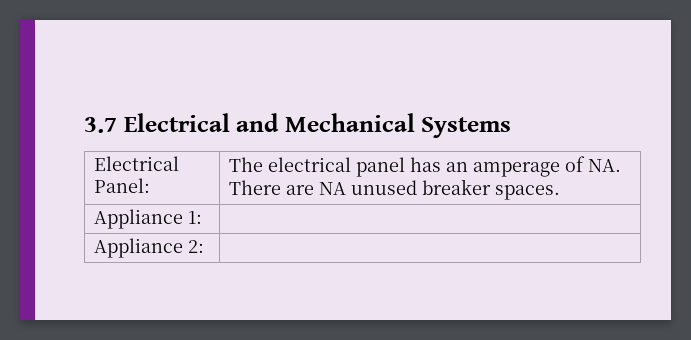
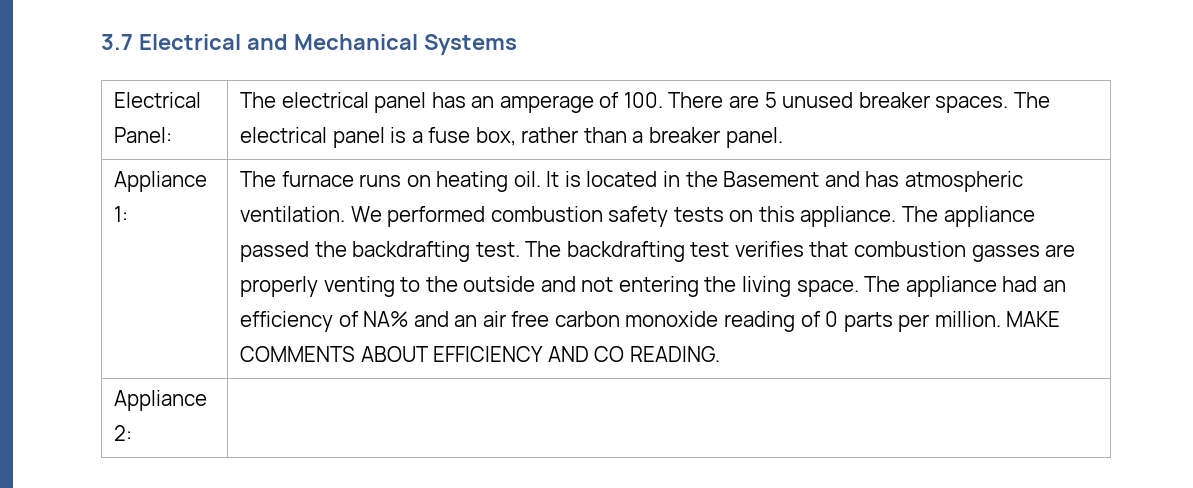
- Electrical Panel: | The electrical panel has an amperage of NA. There are NA unused breaker spaces.
- Appliance 1: |
+ Electrical Panel: | The electrical panel has an amperage of 100. There are 5 unused breaker spaces. The electrical panel is a fuse box, rather than a breaker panel.
+ Appliance 1: | The furnace runs on heating oil. It is located in the Basement and has atmospheric ventilation. We performed combustion safety tests on this appliance. The appliance passed the backdrafting test. The backdrafting test verifies that combustion gasses are properly venting to the outside and not entering the living space. The appliance had an efficiency of NA% and an air free carbon monoxide reading of 0 parts per million. MAKE COMMENTS ABOUT EFFICIENCY AND CO READING.

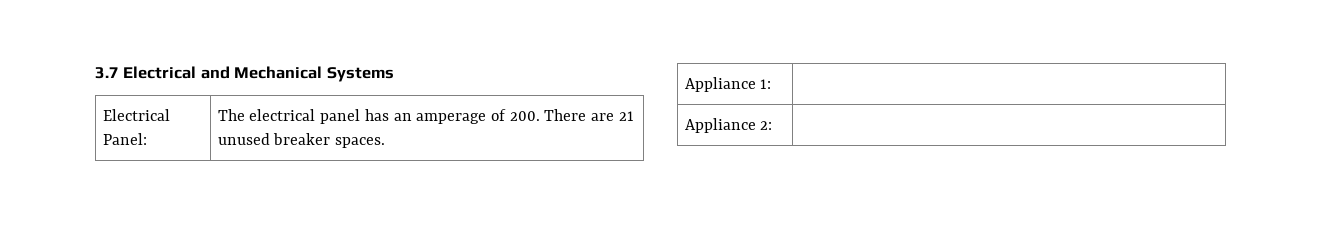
- Electrical Panel: | The electrical panel has an amperage of 100. There are 5 unused breaker spaces. The electrical panel is a fuse box, rather than a breaker panel.
- Appliance 1: | The furnace runs on heating oil. It is located in the Basement and has atmospheric ventilation. We performed combustion safety tests on this appliance. The appliance passed the backdrafting test. The backdrafting test verifies that combustion gasses are properly venting to the outside and not entering the living space. The appliance had an efficiency of NA% and an air free carbon monoxide reading of 0 parts per million. MAKE COMMENTS ABOUT EFFICIENCY AND CO READING.
+ Electrical Panel: | The electrical panel has an amperage of 200. There are 21 unused breaker spaces.
+ Appliance 1: |

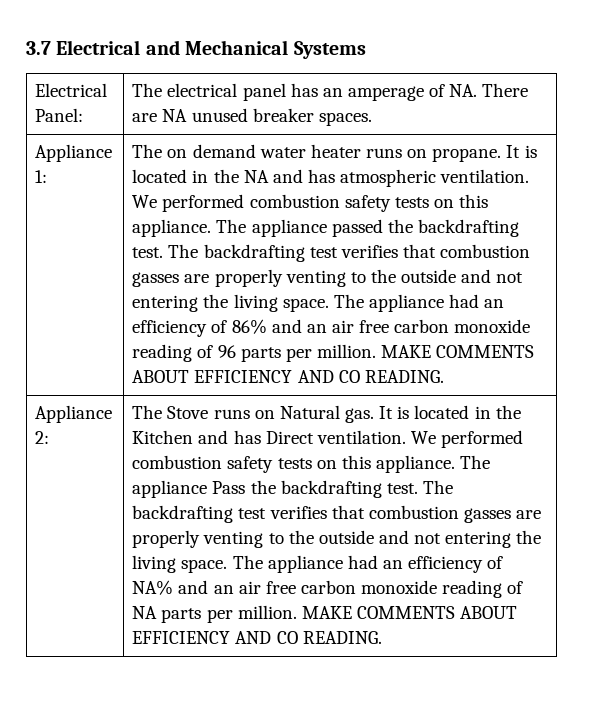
- Electrical Panel: | The electrical panel has an amperage of 200. There are 21 unused breaker spaces.
+ Electrical Panel: | The electrical panel has an amperage of NA. There are NA unused breaker spaces.
- Appliance 2: |
+ The on demand water heater runs on propane. It is located in the NA and has atmospheric ventilation. We performed combustion safety tests on this appliance. The appliance passed the backdrafting test. The backdrafting test verifies that combustion gasses are properly venting to the outside and not entering the living space. The appliance had an efficiency of 86% and an air free carbon monoxide reading of 96 parts per million. MAKE COMMENTS ABOUT EFFICIENCY AND CO READING.
+ Appliance 2: | The Stove runs on Natural gas. It is located in the Kitchen and has Direct ventilation. We performed combustion safety tests on this appliance. The appliance Pass the backdrafting test. The backdrafting test verifies that combustion gasses are properly venting to the outside and not entering the living space. The appliance had an efficiency of NA% and an air free carbon monoxide reading of NA parts per million. MAKE COMMENTS ABOUT EFFICIENCY AND CO READING.

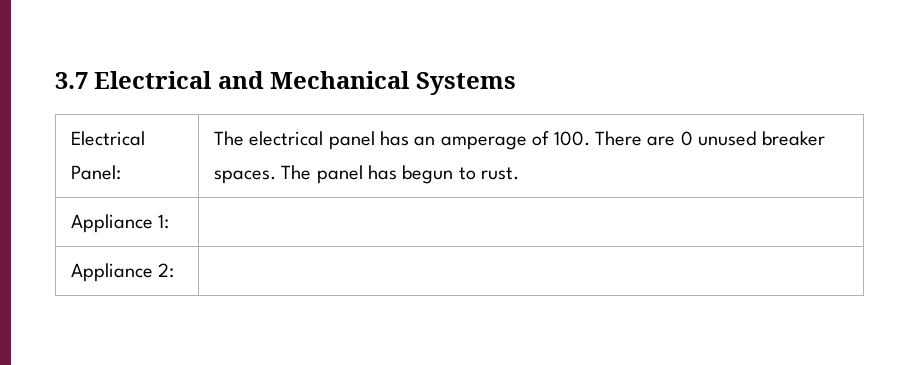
- Electrical Panel: | The electrical panel has an amperage of NA. There are NA unused breaker spaces.
- Appliance 1: | The on demand water heater runs on propane. It is located in the NA and has atmospheric ventilation. We performed combustion safety tests on this appliance. The appliance passed the backdrafting test. The backdrafting test verifies that combustion gasses are properly venting to the outside and not entering the living space. The appliance had an efficiency of 86% and an air free carbon monoxide reading of 96 parts per million. MAKE COMMENTS ABOUT EFFICIENCY AND CO READING.
- Appliance 2: | The Stove runs on Natural gas. It is located in the Kitchen and has Direct ventilation. We performed combustion safety tests on this appliance. The appliance Pass the backdrafting test. The backdrafting test verifies that combustion gasses are properly venting to the outside and not entering the living space. The appliance had an efficiency of NA% and an air free carbon monoxide reading of NA parts per million. MAKE COMMENTS ABOUT EFFICIENCY AND CO READING.
+ Electrical Panel: | The electrical panel has an amperage of 100. There are 0 unused breaker spaces. The panel has begun to rust.
+ Appliance 1: |
+ Appliance 2: |

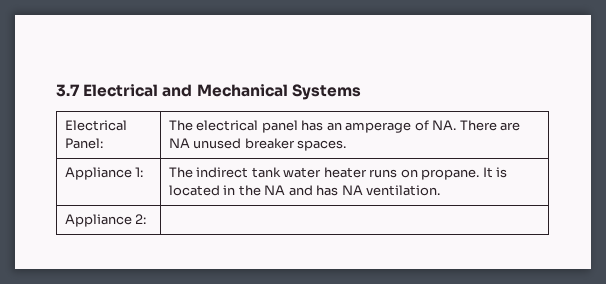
- Electrical Panel: | The electrical panel has an amperage of 100. There are 0 unused breaker spaces. The panel has begun to rust.
- Appliance 1: |
+ Electrical Panel: | The electrical panel has an amperage of NA. There are NA unused breaker spaces.
+ Appliance 1: | The indirect tank water heater runs on propane. It is located in the NA and has NA ventilation.

